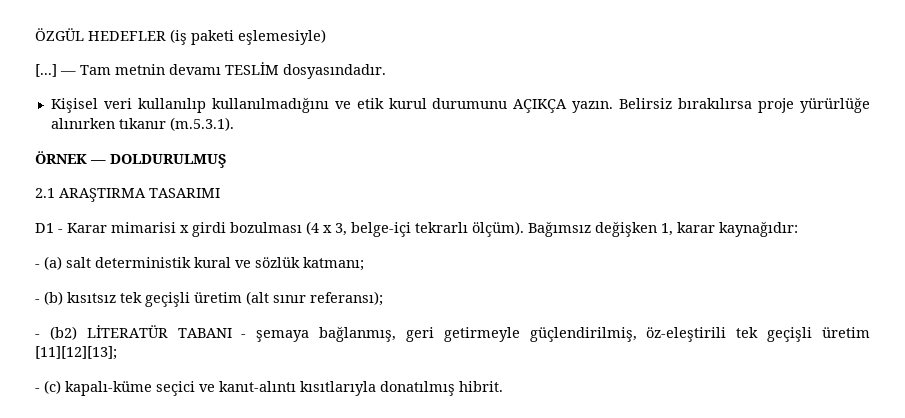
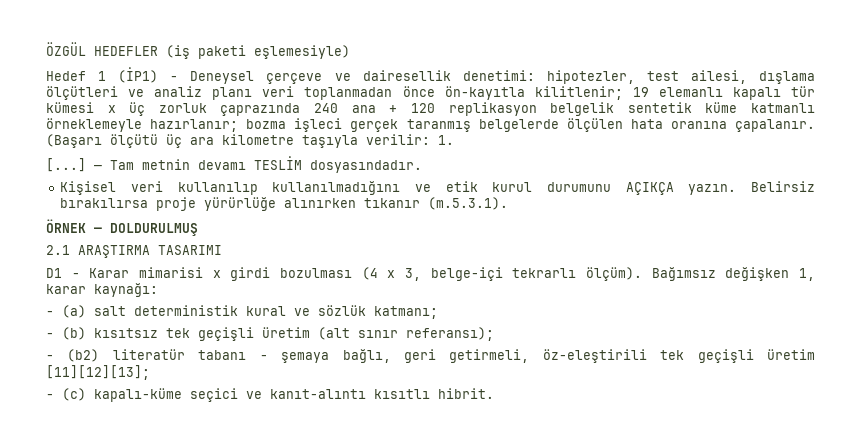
+ Hedef 1 (İP1) - Deneysel çerçeve ve dairesellik denetimi: hipotezler, test ailesi, dışlama ölçütleri ve analiz planı veri toplanmadan önce ön-kayıtla kilitlenir; 19 elemanlı kapalı tür kümesi x üç zorluk çaprazında 240 ana + 120 replikasyon belgelik sentetik küme katmanlı örneklemeyle hazırlanır; bozma işleci gerçek taranmış belgelerde ölçülen hata oranına çapalanır. (Başarı ölçütü üç ara kilometre taşıyla verilir: 1.
- Bağımsız değişken 1, karar kaynağıdır:
+ Bağımsız değişken 1, karar kaynağı:
- - (b2) LİTERATÜR TABANI - şemaya bağlanmış, geri getirmeyle güçlendirilmiş, öz-eleştirili tek geçişli üretim [11][12][13];
+ - (b2) literatür tabanı - şemaya bağlı, geri getirmeli, öz-eleştirili tek geçişli üretim [11][12][13];
- - (c) kapalı-küme seçici ve kanıt-alıntı kısıtlarıyla donatılmış hibrit.
+ - (c) kapalı-küme seçici ve kanıt-alıntı kısıtlı hibrit.

